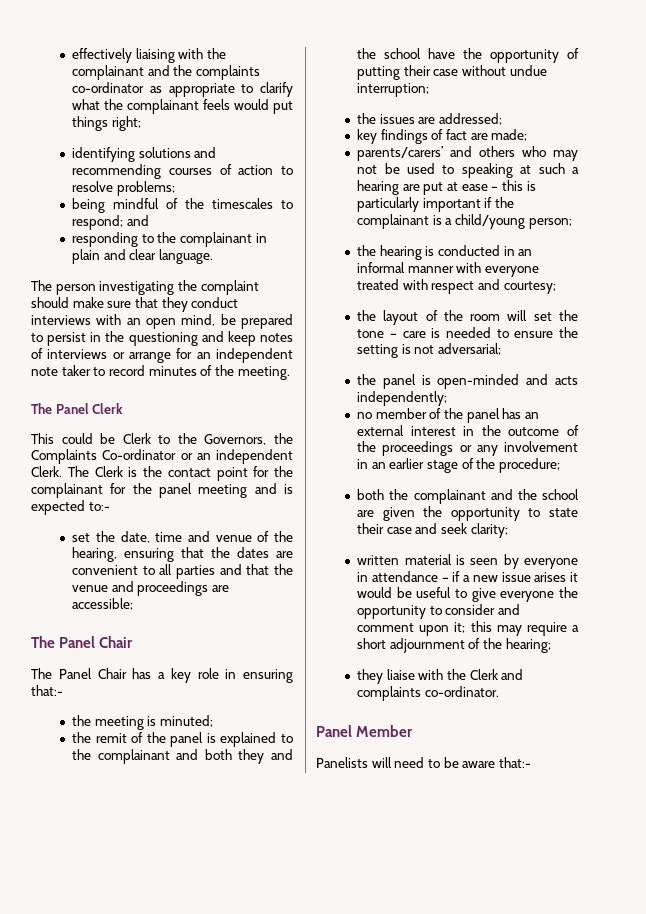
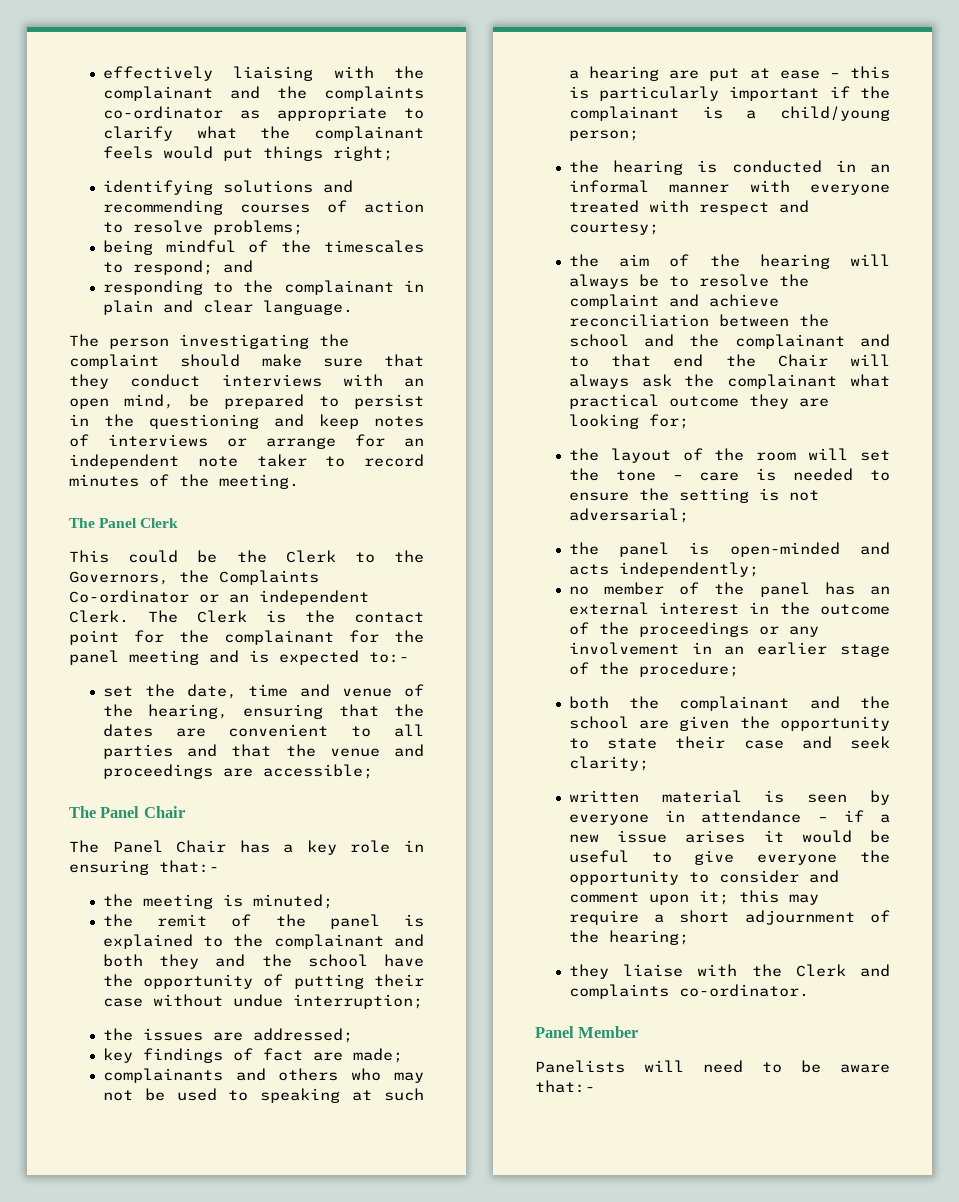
- This could be Clerk to the Governors, the Complaints Co-ordinator or an independent Clerk.
+ This could be the Clerk to the Governors, the Complaints Co-ordinator or an independent Clerk.
- parents/carers’ and others who may not be used to speaking at such a hearing are put at ease – this is particularly important if the complainant is a child/young person;
+ complainants and others who may not be used to speaking at such a hearing are put at ease – this is particularly important if the complainant is a child/young person;
+ the aim of the hearing will always be to resolve the complaint and achieve reconciliation between the school and the complainant and to that end the Chair will always ask the complainant what practical outcome they are looking for;

